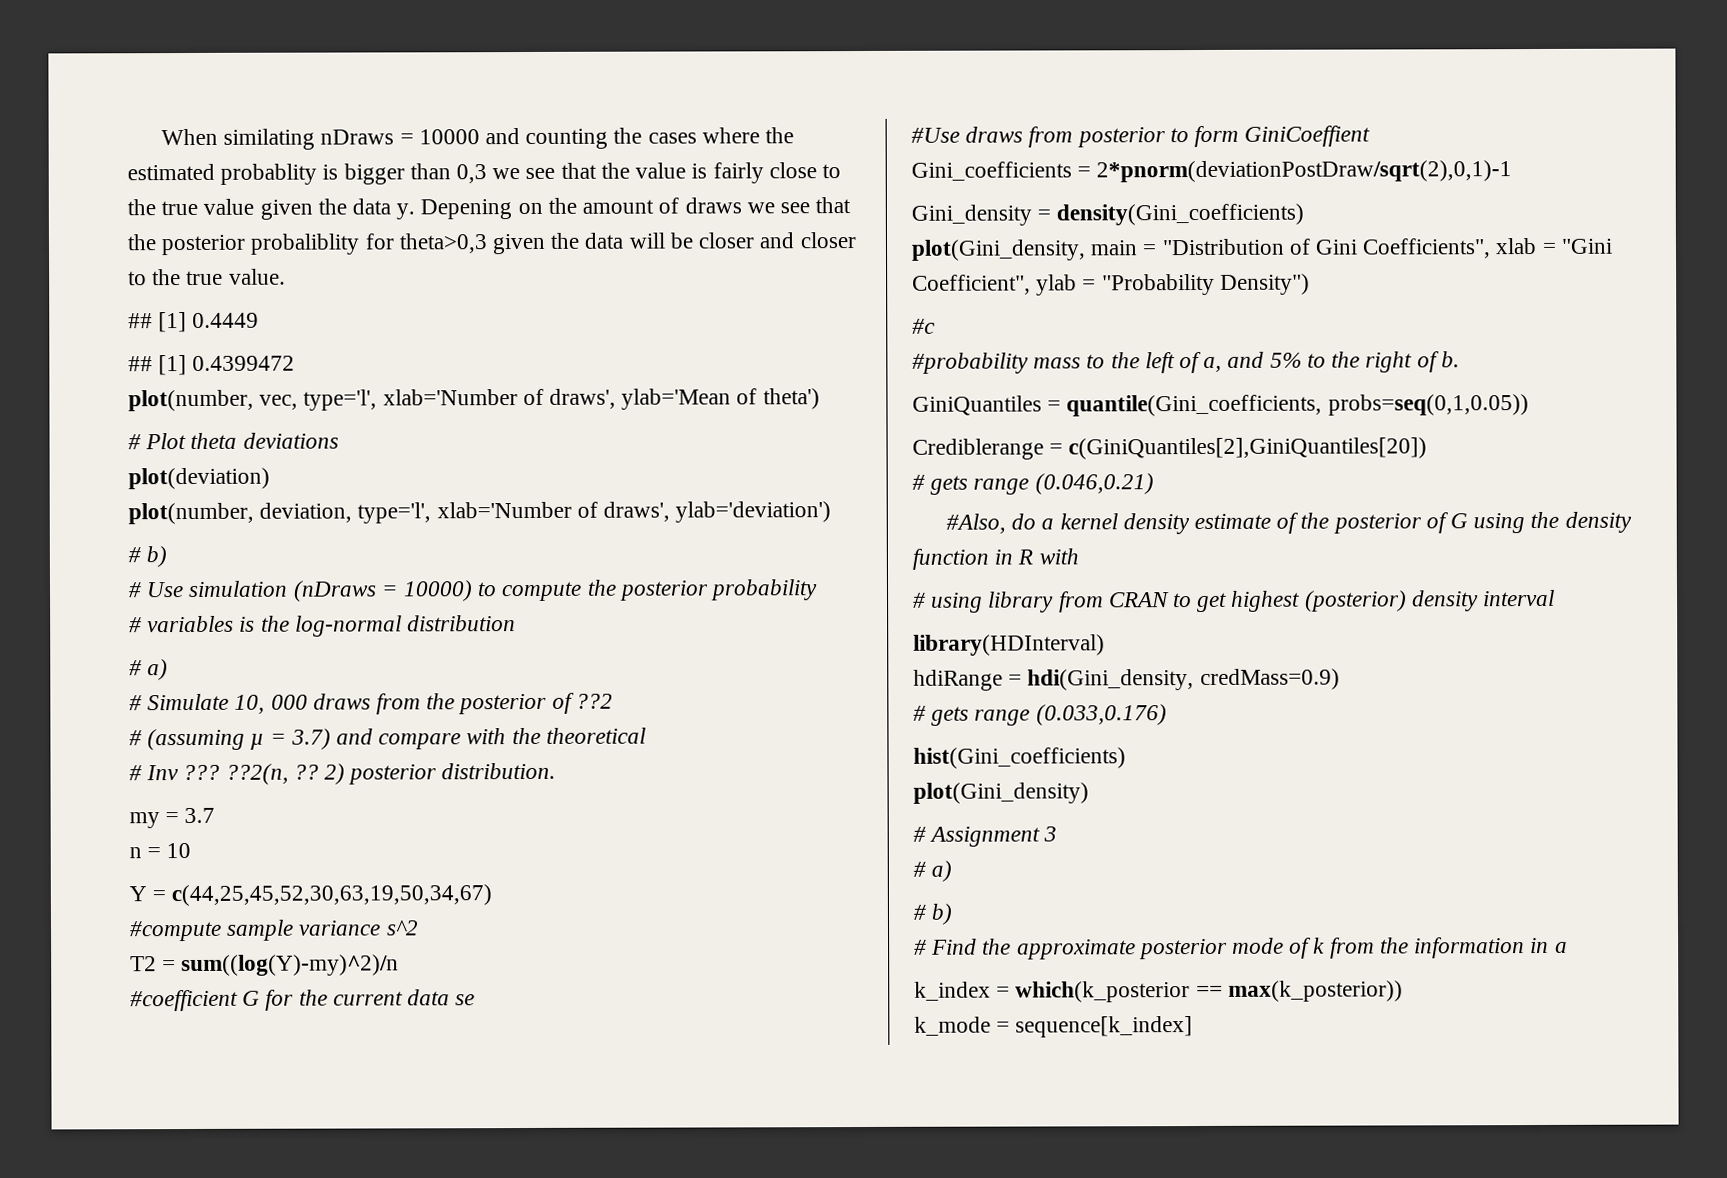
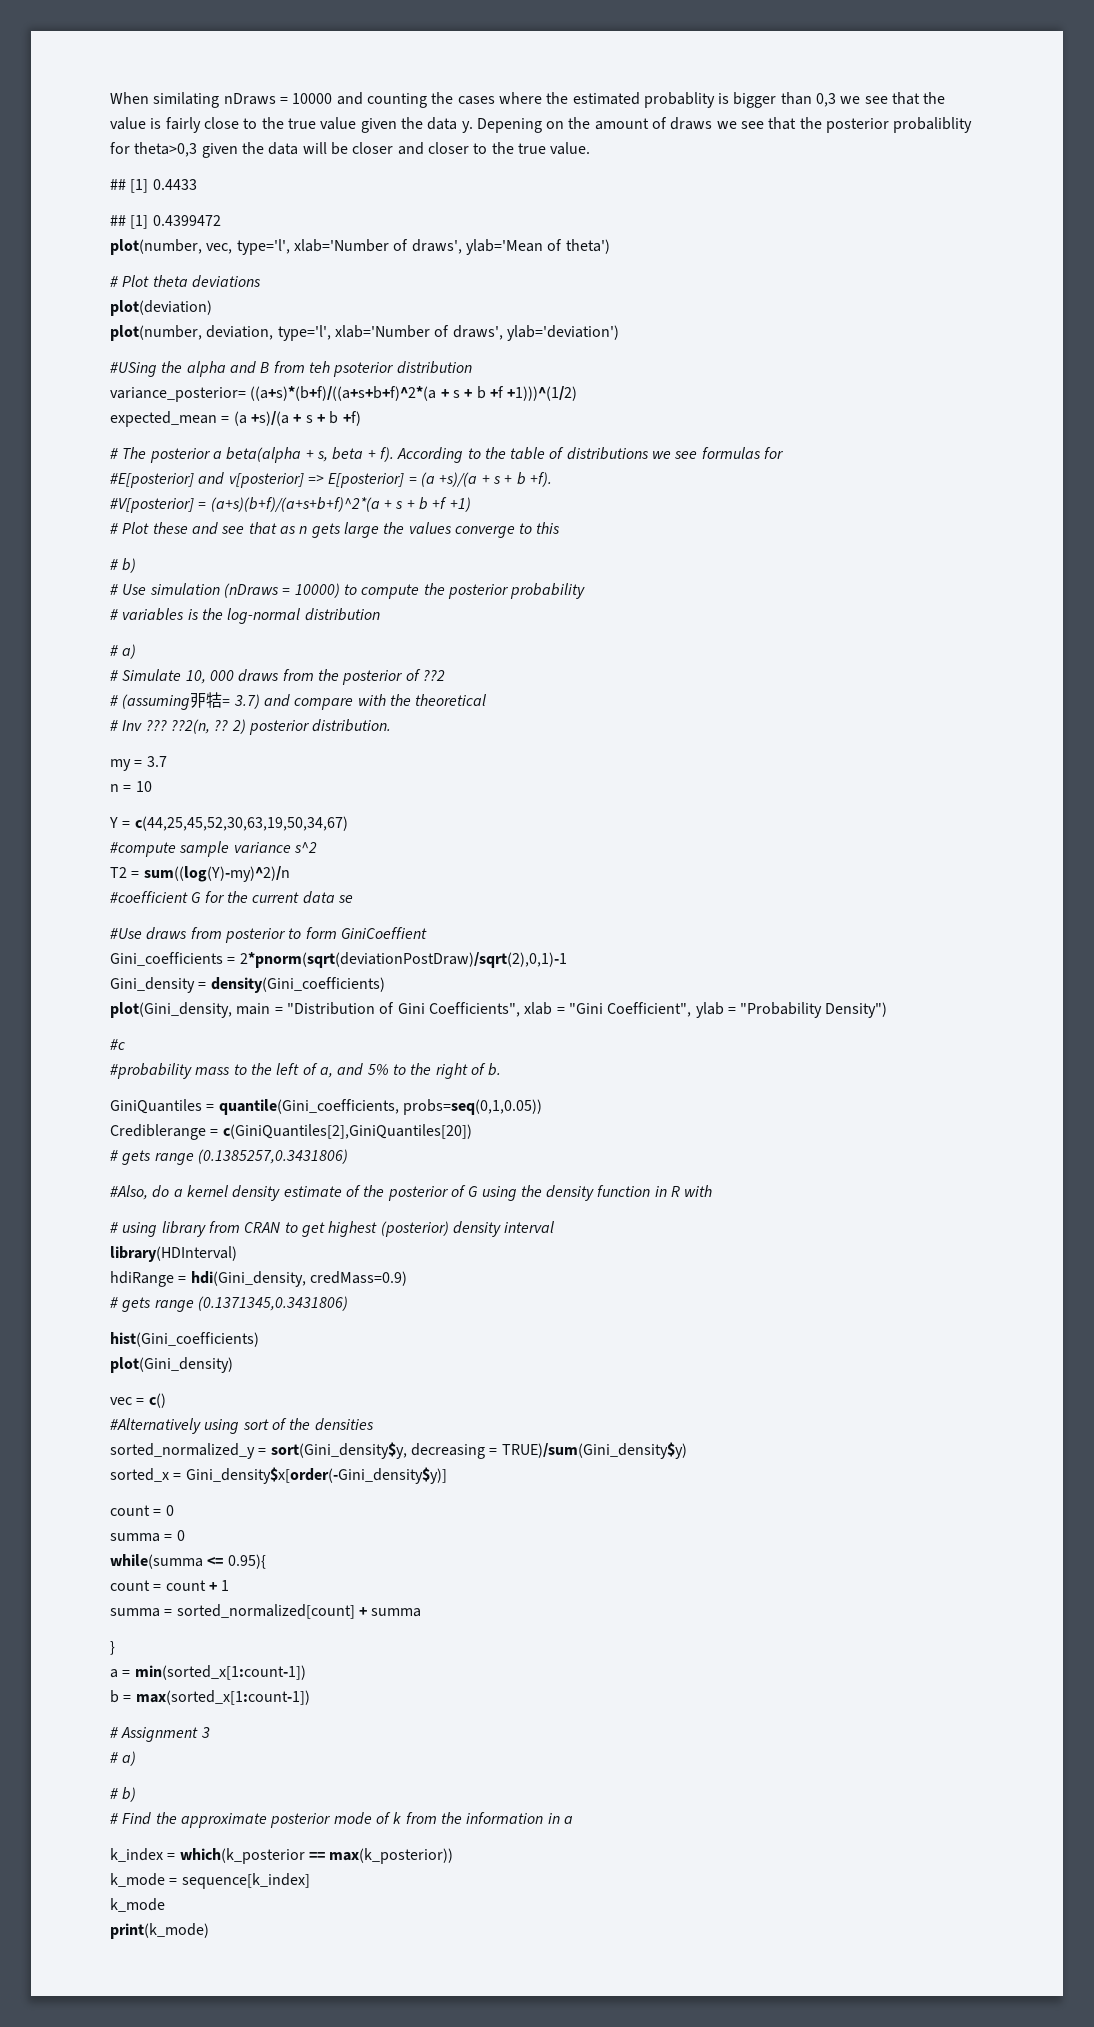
- ## [1] 0.4449
+ ## [1] 0.4433
+ #USing the alpha and B from teh psoterior distribution
+ variance_posterior= ((a+s)*(b+f)/((a+s+b+f)^2*(a + s + b +f +1)))^(1/2)
+ expected_mean = (a +s)/(a + s + b +f)
+ # The posterior a beta(alpha + s, beta + f). According to the table of distributions we see formulas for
+ #E[posterior] and v[posterior] => E[posterior] = (a +s)/(a + s + b +f).
+ #V[posterior] = (a+s)(b+f)/(a+s+b+f)^2*(a + s + b +f +1)
+ # Plot these and see that as n gets large the values converge to this
- # (assuming µ = 3.7) and compare with the theoretical
+ # (assuming戼㸵= 3.7) and compare with the theoretical
- Gini_coefficients = 2*pnorm(deviationPostDraw/sqrt(2),0,1)-1
+ Gini_coefficients = 2*pnorm(sqrt(deviationPostDraw)/sqrt(2),0,1)-1
- # gets range (0.046,0.21)
+ # gets range (0.1385257,0.3431806)
- # gets range (0.033,0.176)
+ # gets range (0.1371345,0.3431806)
+ vec = c()
+ #Alternatively using sort of the densities
+ sorted_normalized_y = sort(Gini_density$y, decreasing = TRUE)/sum(Gini_density$y)
+ sorted_x = Gini_density$x[order(-Gini_density$y)]
+ count = 0
+ summa = 0
+ while(summa <= 0.95){
+ count = count + 1
+ summa = sorted_normalized[count] + summa
+ }
+ a = min(sorted_x[1:count-1])
+ b = max(sorted_x[1:count-1])
  k_mode = sequence[k_index]
+ k_mode
+ print(k_mode)

